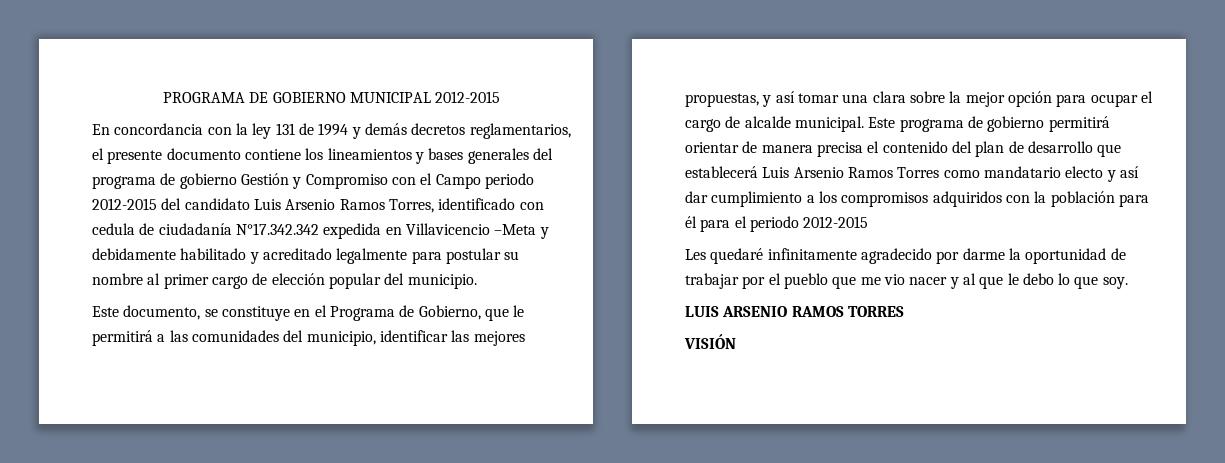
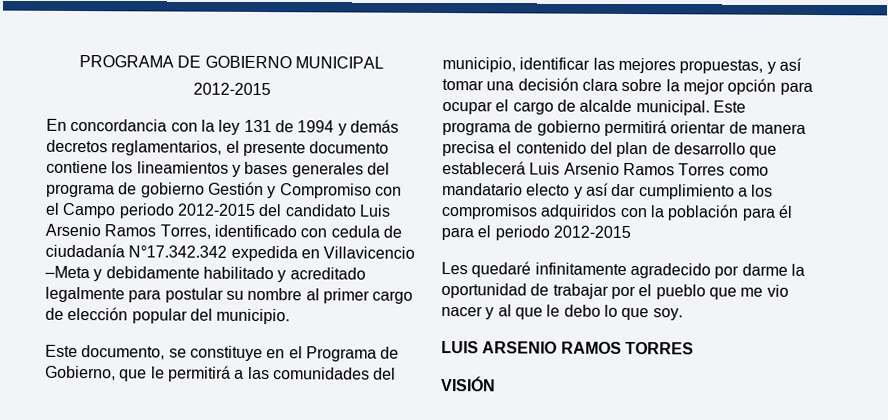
- PROGRAMA DE GOBIERNO MUNICIPAL 2012-2015
+ PROGRAMA DE GOBIERNO MUNICIPAL
+ 2012-2015
- Este documento, se constituye en el Programa de Gobierno, que le permitirá a las comunidades del municipio, identificar las mejores propuestas, y así tomar una clara sobre la mejor opción para ocupar el cargo de alcalde municipal.
+ Este documento, se constituye en el Programa de Gobierno, que le permitirá a las comunidades del municipio, identificar las mejores propuestas, y así tomar una decisión clara sobre la mejor opción para ocupar el cargo de alcalde municipal.

